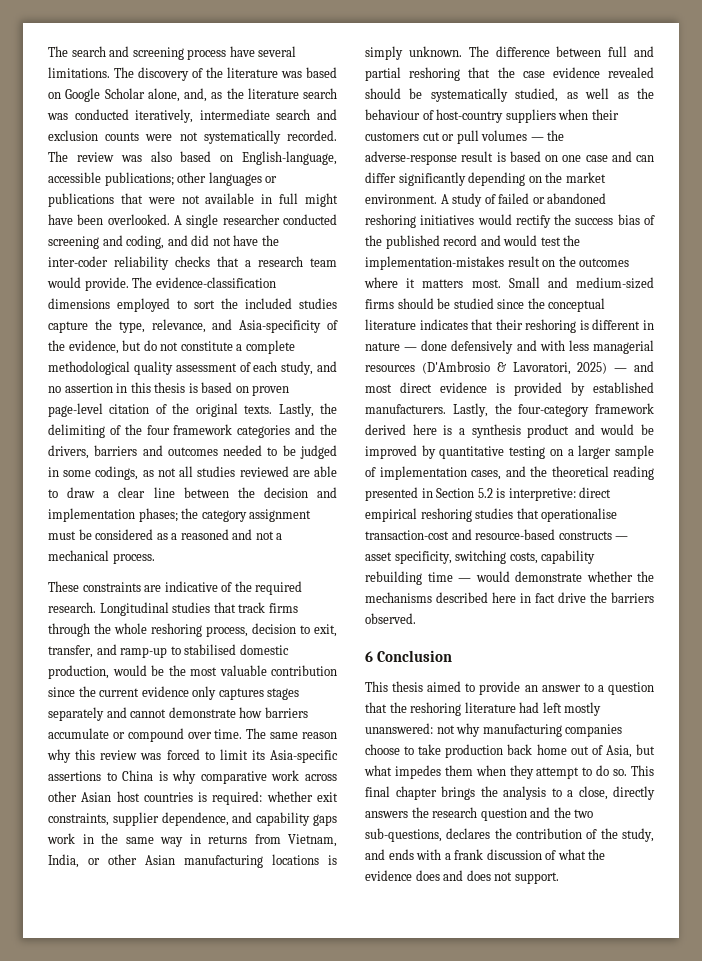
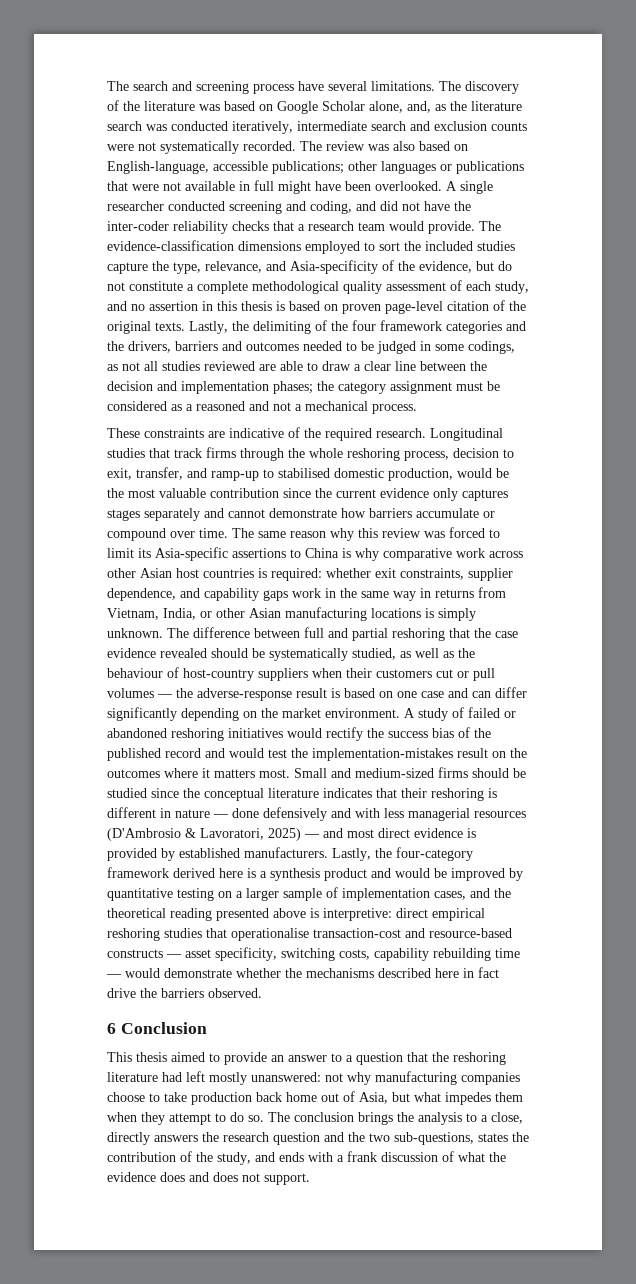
- Lastly, the four-category framework derived here is a synthesis product and would be improved by quantitative testing on a larger sample of implementation cases, and the theoretical reading presented in Section 5.2 is interpretive:
+ Lastly, the four-category framework derived here is a synthesis product and would be improved by quantitative testing on a larger sample of implementation cases, and the theoretical reading presented above is interpretive:
- This final chapter brings the analysis to a close, directly answers the research question and the two sub-questions, declares the contribution of the study, and ends with a frank discussion of what the evidence does and does not support.
+ The conclusion brings the analysis to a close, directly answers the research question and the two sub-questions, states the contribution of the study, and ends with a frank discussion of what the evidence does and does not support.

